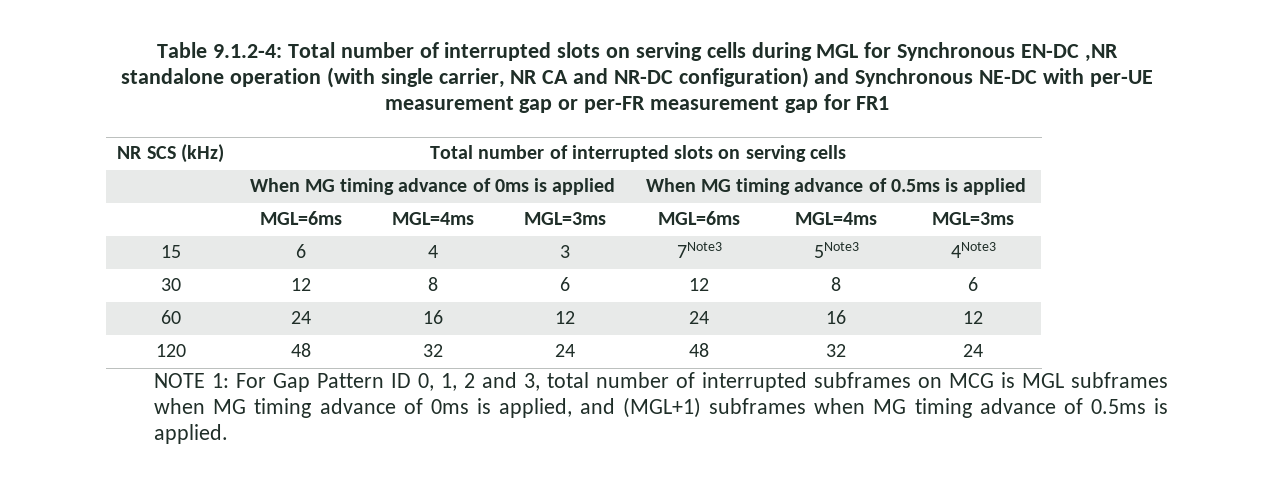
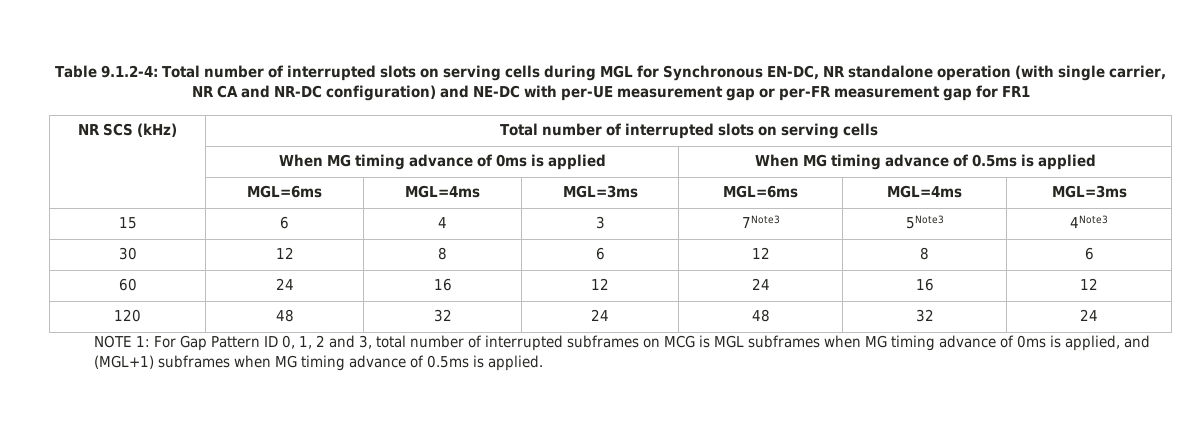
- Table 9.1.2-4: Total number of interrupted slots on serving cells during MGL for Synchronous EN-DC ,NR standalone operation (with single carrier, NR CA and NR-DC configuration) and Synchronous NE-DC with per-UE measurement gap or per-FR measurement gap for FR1
+ Table 9.1.2-4: Total number of interrupted slots on serving cells during MGL for Synchronous EN-DC, NR standalone operation (with single carrier, NR CA and NR-DC configuration) and NE-DC with per-UE measurement gap or per-FR measurement gap for FR1

